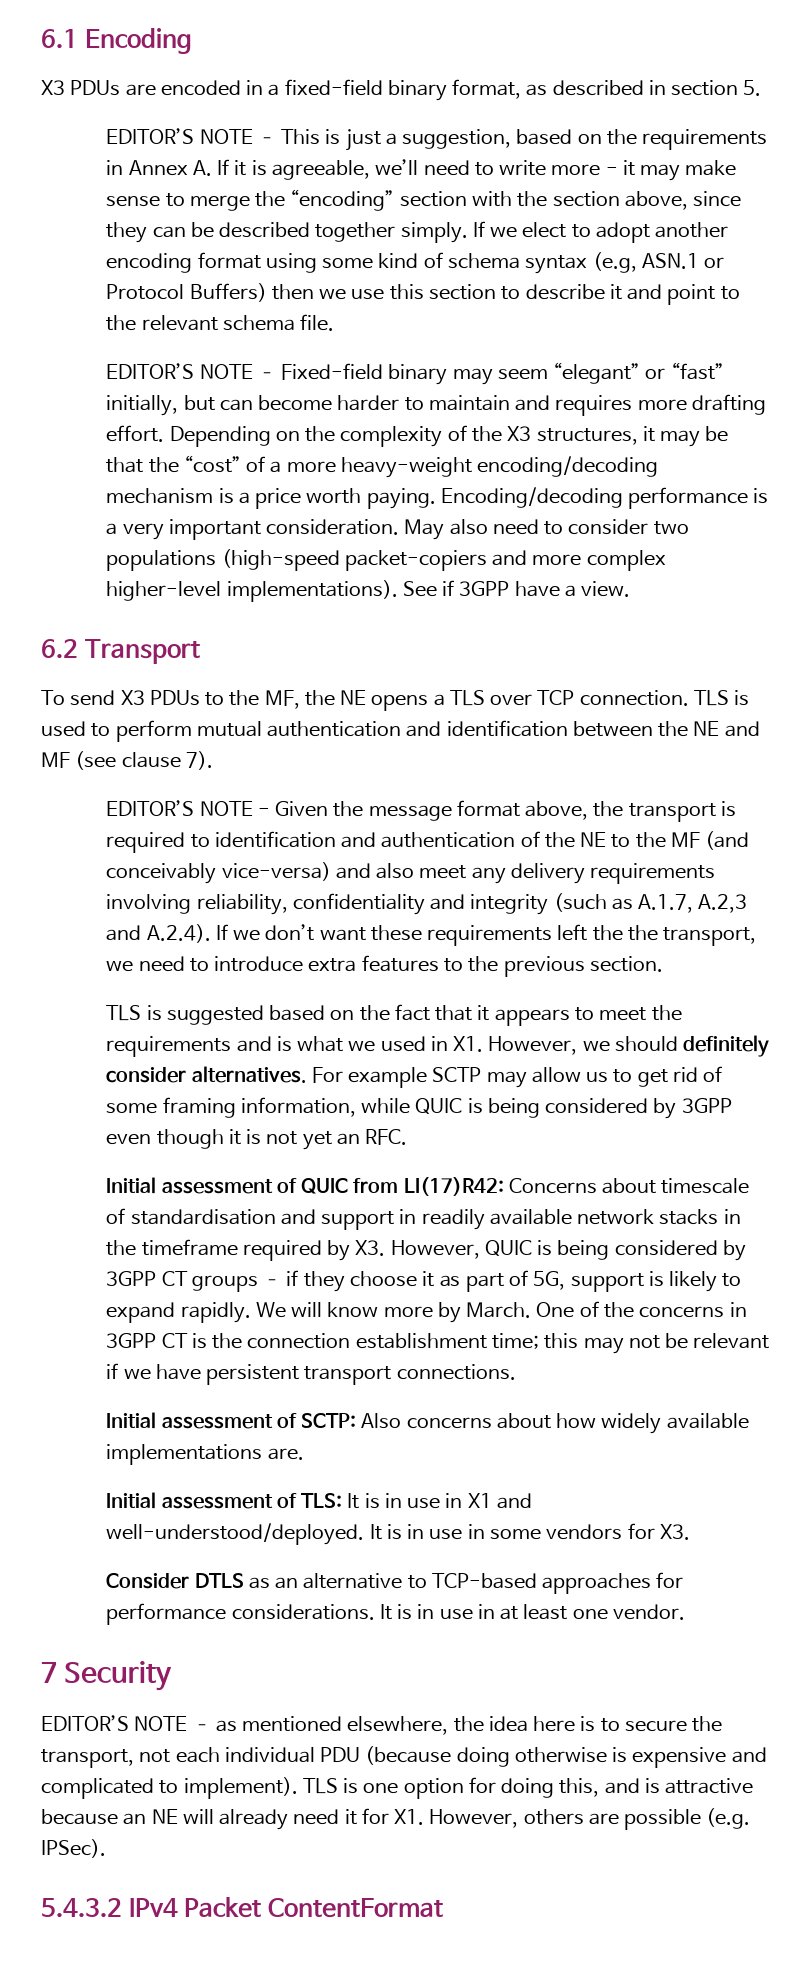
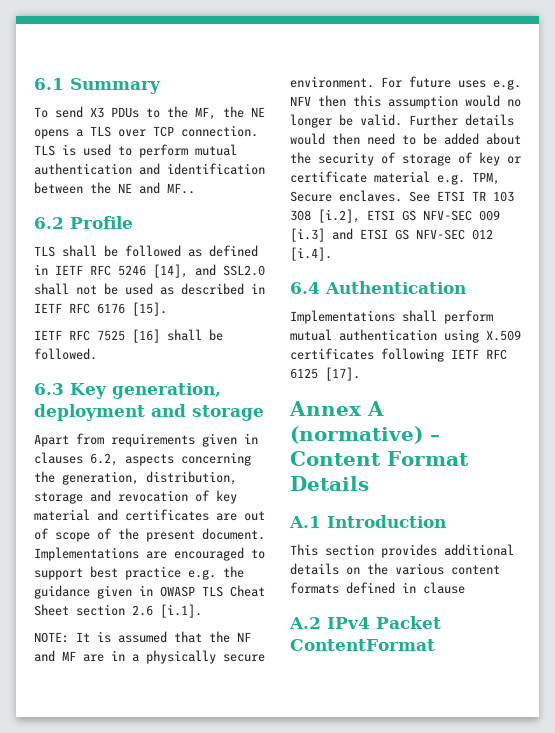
- 6.1 Encoding
- X3 PDUs are encoded in a fixed-field binary format, as described in section 5.
- EDITOR’S NOTE – This is just a suggestion, based on the requirements in Annex A. If it is agreeable, we’ll need to write more - it may make sense to merge the “encoding” section with the section above, since they can be described together simply. If we elect to adopt another encoding format using some kind of schema syntax (e.g, ASN.1 or Protocol Buffers) then we use this section to describe it and point to the relevant schema file.
- EDITOR’S NOTE – Fixed-field binary may seem “elegant” or “fast” initially, but can become harder to maintain and requires more drafting effort. Depending on the complexity of the X3 structures, it may be that the “cost” of a more heavy-weight encoding/decoding mechanism is a price worth paying. Encoding/decoding performance is a very important consideration. May also need to consider two populations (high-speed packet-copiers and more complex higher-level implementations). See if 3GPP have a view.
- 6.2 Transport
+ 6.1 Summary
- TLS is used to perform mutual authentication and identification between the NE and MF (see clause 7).
- EDITOR’S NOTE - Given the message format above, the transport is required to identification and authentication of the NE to the MF (and conceivably vice-versa) and also meet any delivery requirements involving reliability, confidentiality and integrity (such as A.1.7, A.2,3 and A.2.4). If we don’t want these requirements left the the transport, we need to introduce extra features to the previous section.
- TLS is suggested based on the fact that it appears to meet the requirements and is what we used in X1. However, we should definitely consider alternatives. For example SCTP may allow us to get rid of some framing information, while QUIC is being considered by 3GPP even though it is not yet an RFC.
- Initial assessment of QUIC from LI(17)R42: Concerns about timescale of standardisation and support in readily available network stacks in the timeframe required by X3. However, QUIC is being considered by 3GPP CT groups – if they choose it as part of 5G, support is likely to expand rapidly. We will know more by March. One of the concerns in 3GPP CT is the connection establishment time; this may not be relevant if we have persistent transport connections.
- Initial assessment of SCTP: Also concerns about how widely available implementations are.
- Initial assessment of TLS: It is in use in X1 and well-understood/deployed. It is in use in some vendors for X3.
- Consider DTLS as an alternative to TCP-based approaches for performance considerations. It is in use in at least one vendor.
- 7 Security
- EDITOR’S NOTE – as mentioned elsewhere, the idea here is to secure the transport, not each individual PDU (because doing otherwise is expensive and complicated to implement). TLS is one option for doing this, and is attractive because an NE will already need it for X1. However, others are possible (e.g. IPSec).
- 5.4.3.2 IPv4 Packet ContentFormat
+ TLS is used to perform mutual authentication and identification between the NE and MF..
+ 6.2 Profile
+ TLS shall be followed as defined in IETF RFC 5246 [14], and SSL2.0 shall not be used as described in IETF RFC 6176 [15].
+ IETF RFC 7525 [16] shall be followed.
+ 6.3 Key generation, deployment and storage
+ Apart from requirements given in clauses 6.2, aspects concerning the generation, distribution, storage and revocation of key material and certificates are out of scope of the present document. Implementations are encouraged to support best practice e.g. the guidance given in OWASP TLS Cheat Sheet section 2.6 [i.1].
+ NOTE: It is assumed that the NF and MF are in a physically secure environment. For future uses e.g. NFV then this assumption would no longer be valid. Further details would then need to be added about the security of storage of key or certificate material e.g. TPM, Secure enclaves. See ETSI TR 103 308 [i.2], ETSI GS NFV-SEC 009 [i.3] and ETSI GS NFV-SEC 012 [i.4].
+ 6.4 Authentication
+ Implementations shall perform mutual authentication using X.509 certificates following IETF RFC 6125 [17].
+ Annex A (normative) – Content Format Details
+ A.1 Introduction
+ This section provides additional details on the various content formats defined in clause
+ A.2 IPv4 Packet ContentFormat

